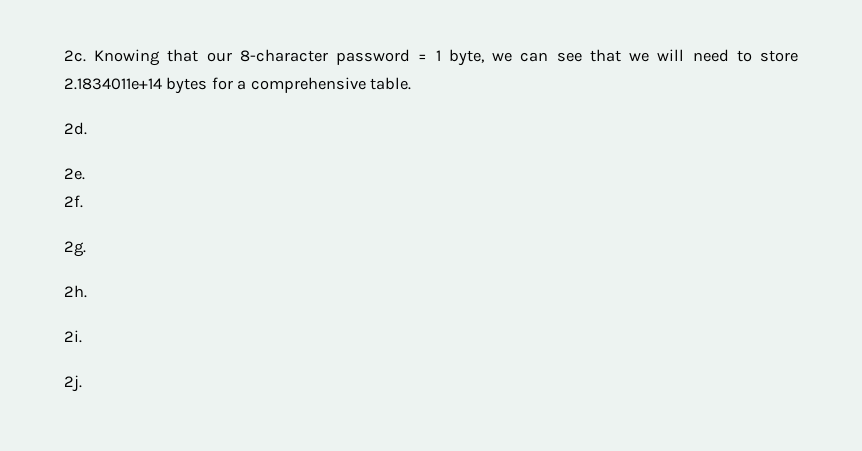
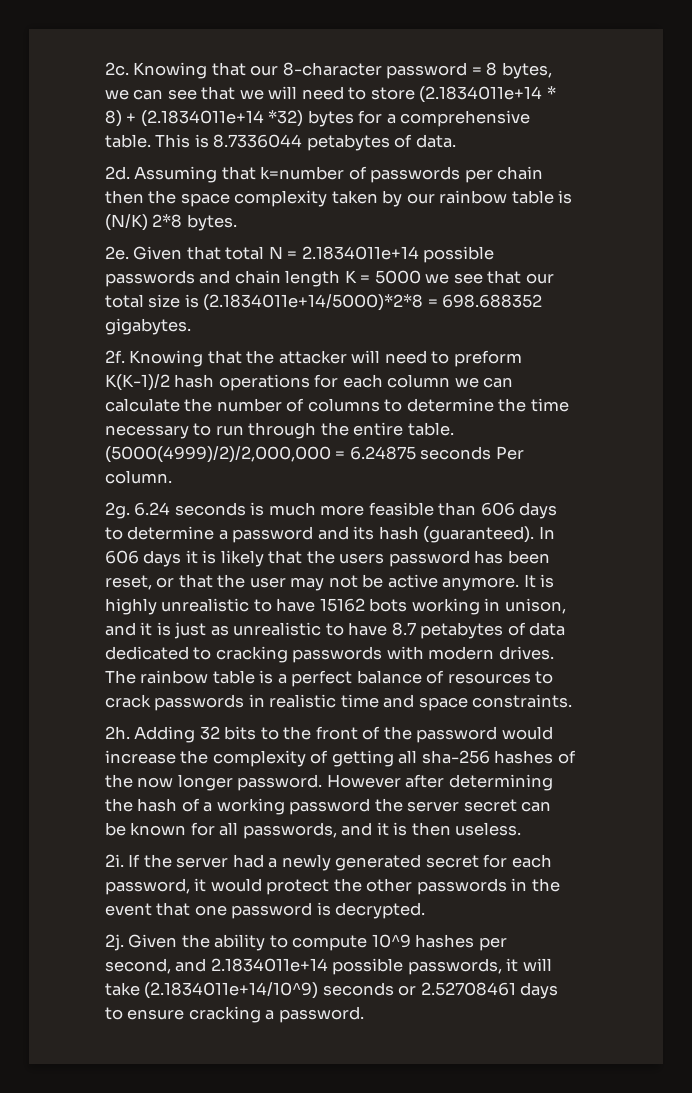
- Knowing that our 8-character password = 1 byte, we can see that we will need to store 2.1834011e+14 bytes for a comprehensive table.
- 2d.
- 2e.
- 2f.
- 2g.
- 2h.
- 2i.
- 2j.
+ Knowing that our 8-character password = 8 bytes, we can see that we will need to store (2.1834011e+14 * 8) + (2.1834011e+14 *32) bytes for a comprehensive table. This is 8.7336044 petabytes of data.
+ 2d. Assuming that k=number of passwords per chain then the space complexity taken by our rainbow table is (N/K) 2*8 bytes.
+ 2e. Given that total N = 2.1834011e+14 possible passwords and chain length K = 5000 we see that our total size is (2.1834011e+14/5000)*2*8 = 698.688352 gigabytes.
+ 2f. Knowing that the attacker will need to preform K(K-1)/2 hash operations for each column we can calculate the number of columns to determine the time necessary to run through the entire table. (5000(4999)/2)/2,000,000 = 6.24875 seconds Per column.
+ 2g. 6.24 seconds is much more feasible than 606 days to determine a password and its hash (guaranteed). In 606 days it is likely that the users password has been reset, or that the user may not be active anymore. It is highly unrealistic to have 15162 bots working in unison, and it is just as unrealistic to have 8.7 petabytes of data dedicated to cracking passwords with modern drives. The rainbow table is a perfect balance of resources to crack passwords in realistic time and space constraints.
+ 2h. Adding 32 bits to the front of the password would increase the complexity of getting all sha-256 hashes of the now longer password. However after determining the hash of a working password the server secret can be known for all passwords, and it is then useless.
+ 2i. If the server had a newly generated secret for each password, it would protect the other passwords in the event that one password is decrypted.
+ 2j. Given the ability to compute 10^9 hashes per second, and 2.1834011e+14 possible passwords, it will take (2.1834011e+14/10^9) seconds or 2.52708461 days to ensure cracking a password.

